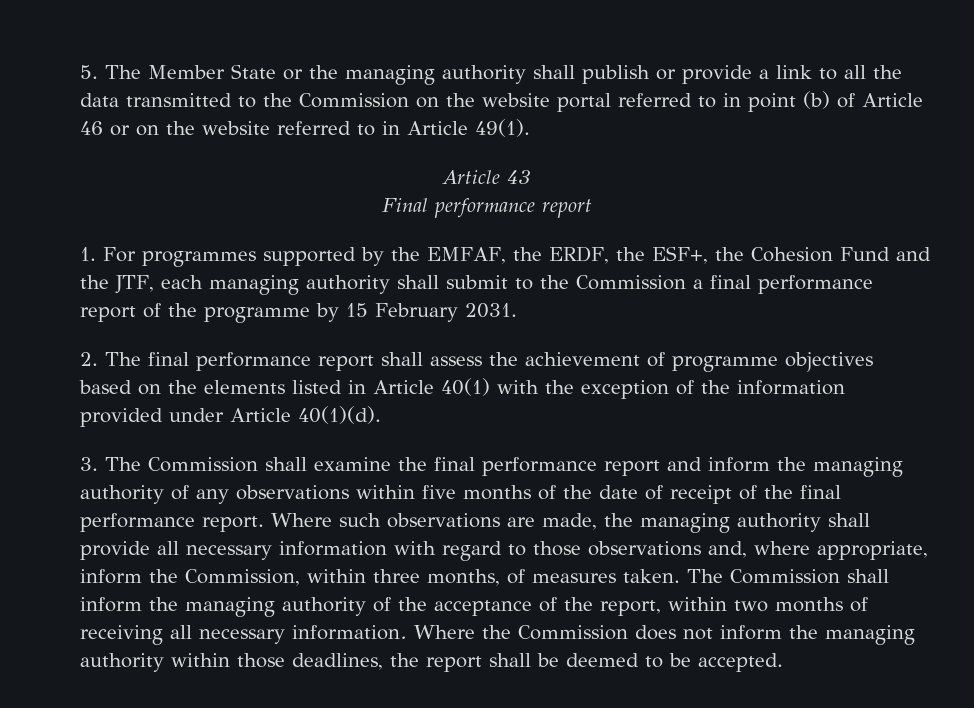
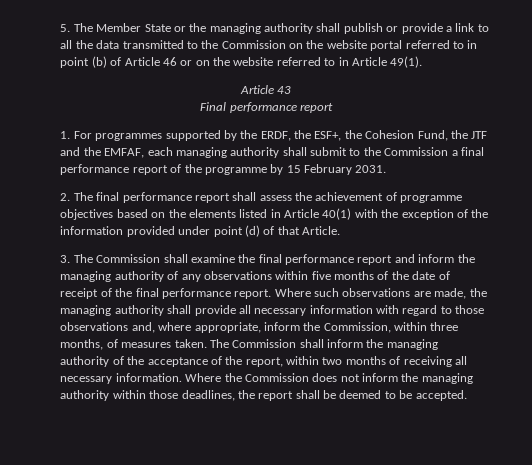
- 1. For programmes supported by the EMFAF, the ERDF, the ESF+, the Cohesion Fund and the JTF, each managing authority shall submit to the Commission a final performance report of the programme by 15 February 2031.
+ 1. For programmes supported by the ERDF, the ESF+, the Cohesion Fund, the JTF and the EMFAF, each managing authority shall submit to the Commission a final performance report of the programme by 15 February 2031.
- 2. The final performance report shall assess the achievement of programme objectives based on the elements listed in Article 40(1) with the exception of the information provided under Article 40(1)(d).
+ 2. The final performance report shall assess the achievement of programme objectives based on the elements listed in Article 40(1) with the exception of the information provided under point (d) of that Article.

